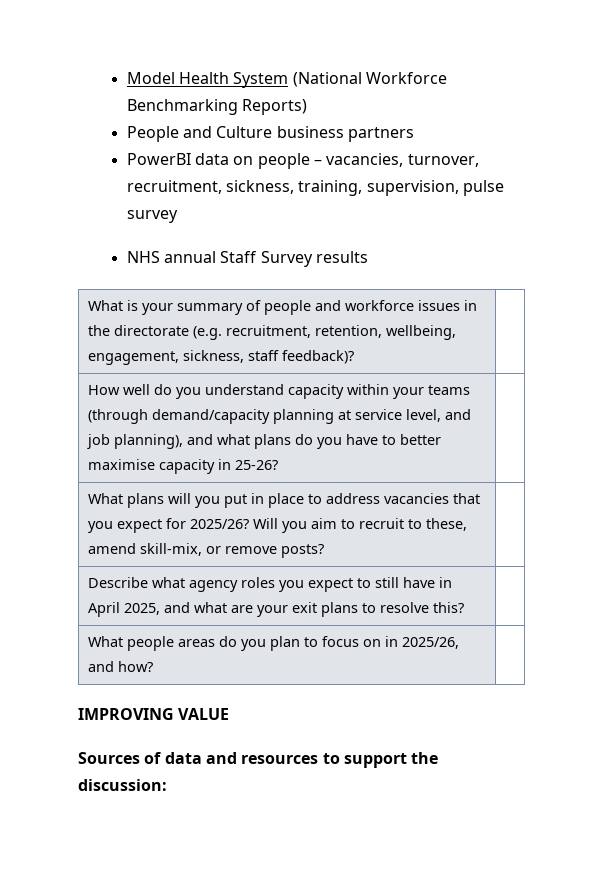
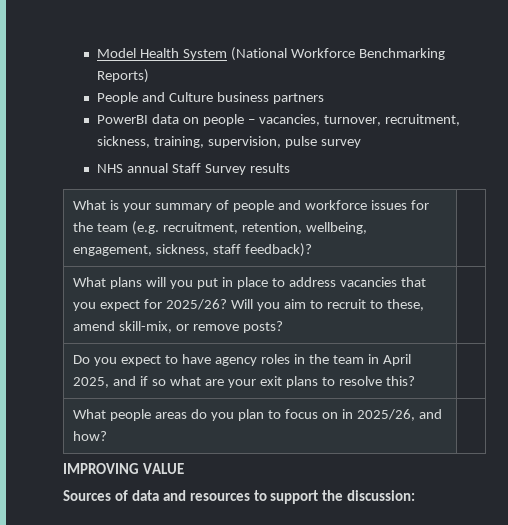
- What is your summary of people and workforce issues in the directorate (e.g. recruitment, retention, wellbeing, engagement, sickness, staff feedback)? |
+ What is your summary of people and workforce issues for the team (e.g. recruitment, retention, wellbeing, engagement, sickness, staff feedback)? |
- How well do you understand capacity within your teams (through demand/capacity planning at service level, and job planning), and what plans do you have to better maximise capacity in 25-26? |
- Describe what agency roles you expect to still have in April 2025, and what are your exit plans to resolve this? |
+ Do you expect to have agency roles in the team in April 2025, and if so what are your exit plans to resolve this? |

